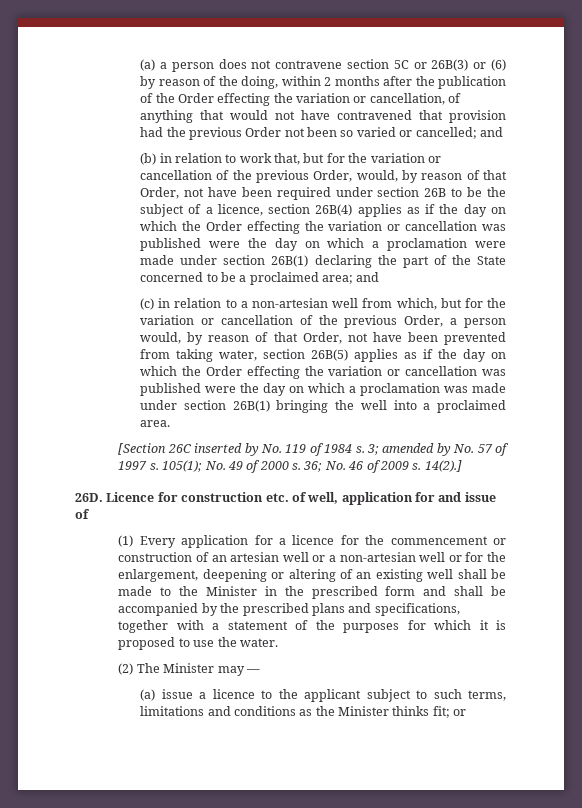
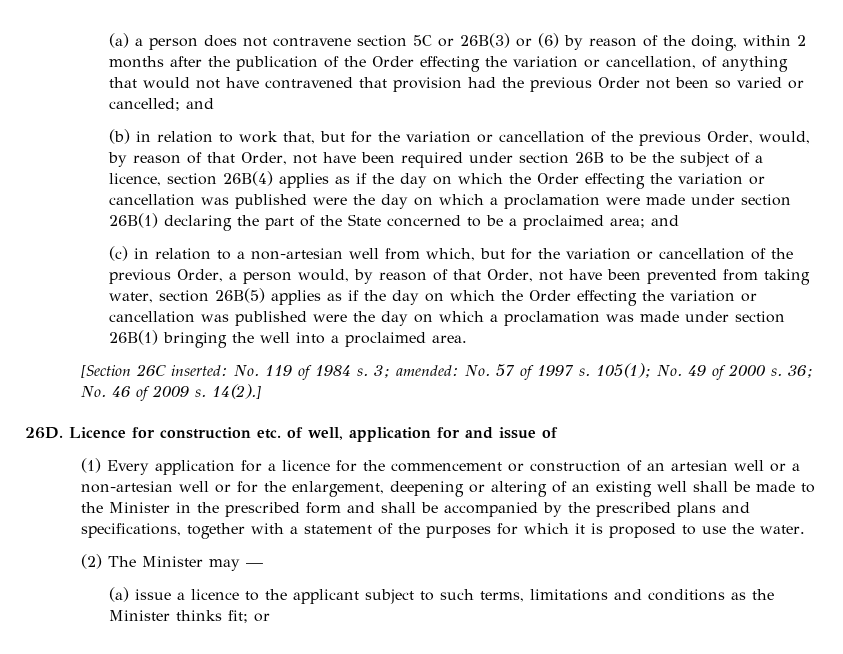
- [Section 26C inserted by No. 119 of 1984 s.
+ [Section 26C inserted: No. 119 of 1984 s.
- 3; amended by No. 57 of 1997 s.
+ 3; amended: No. 57 of 1997 s.

